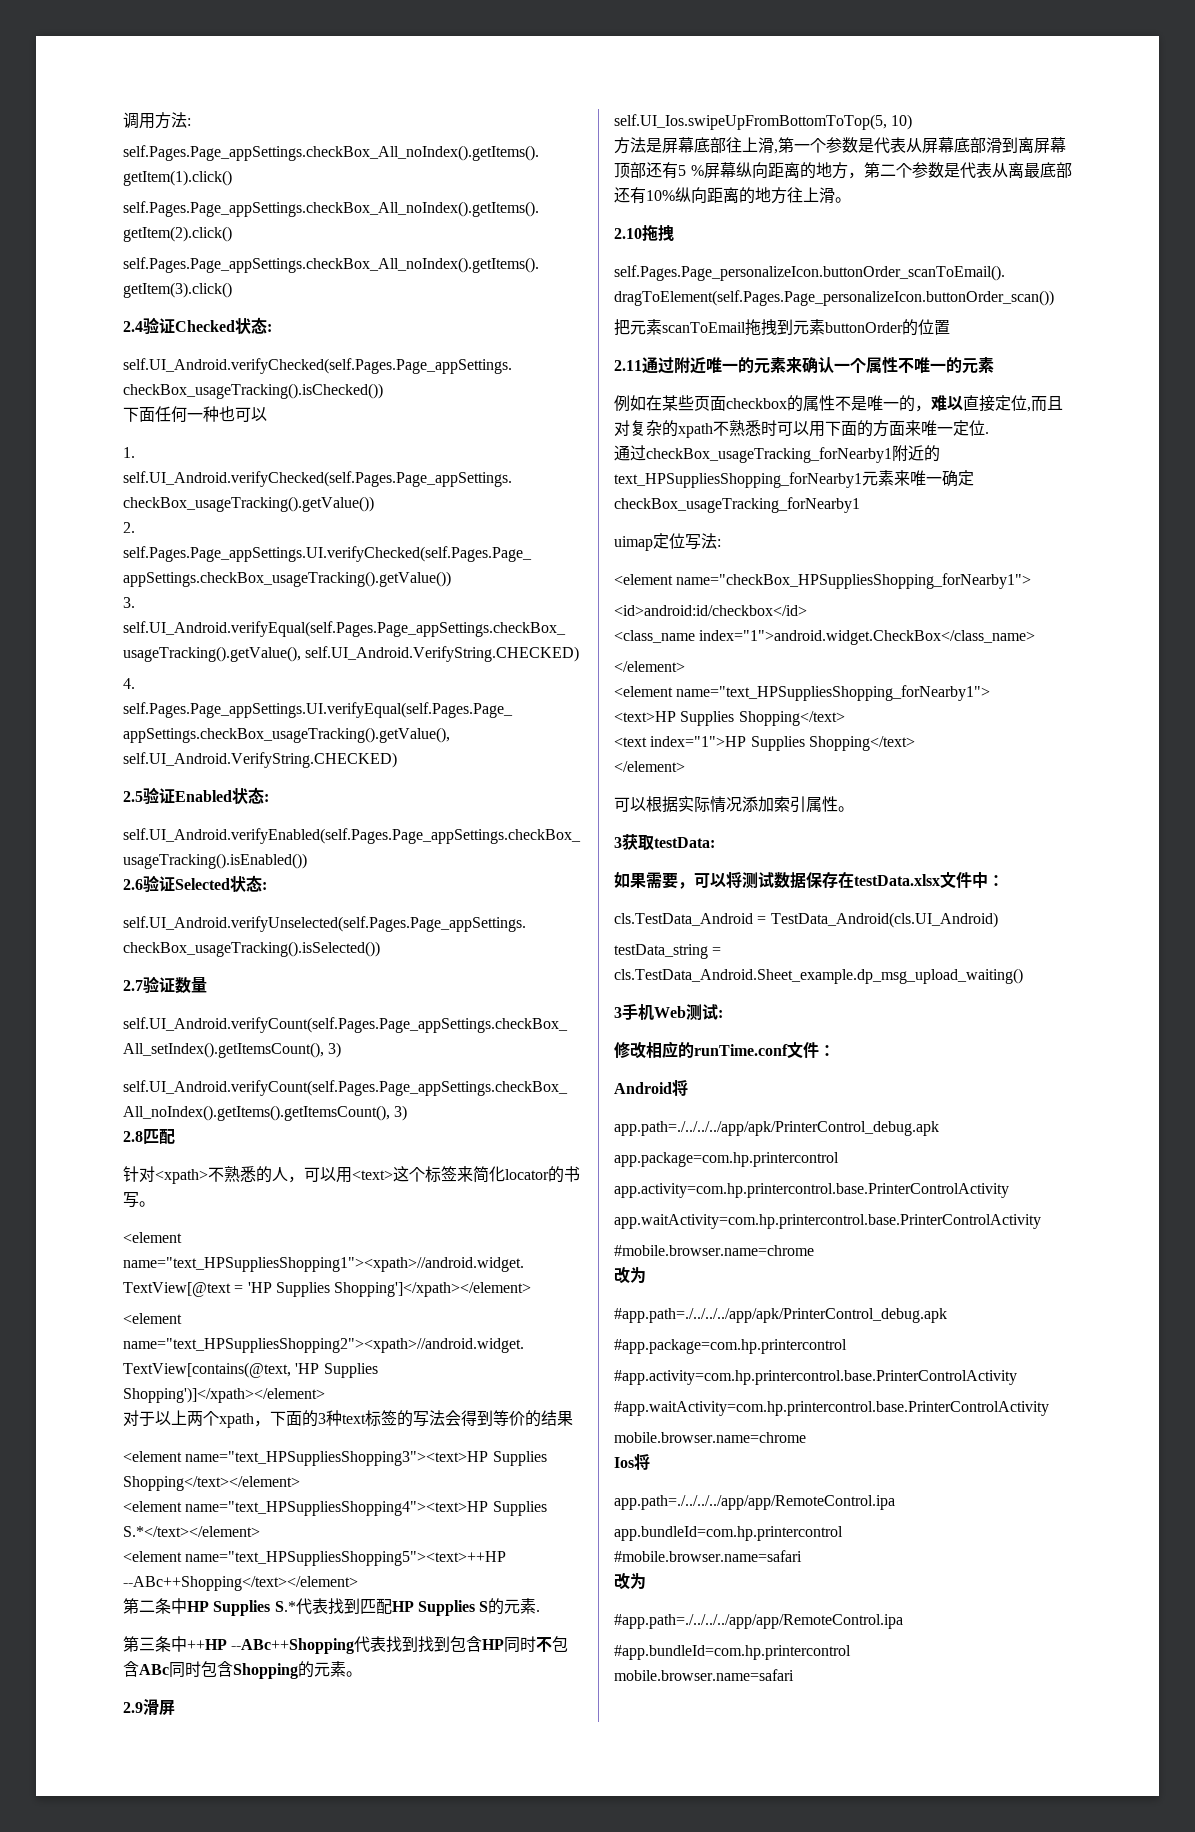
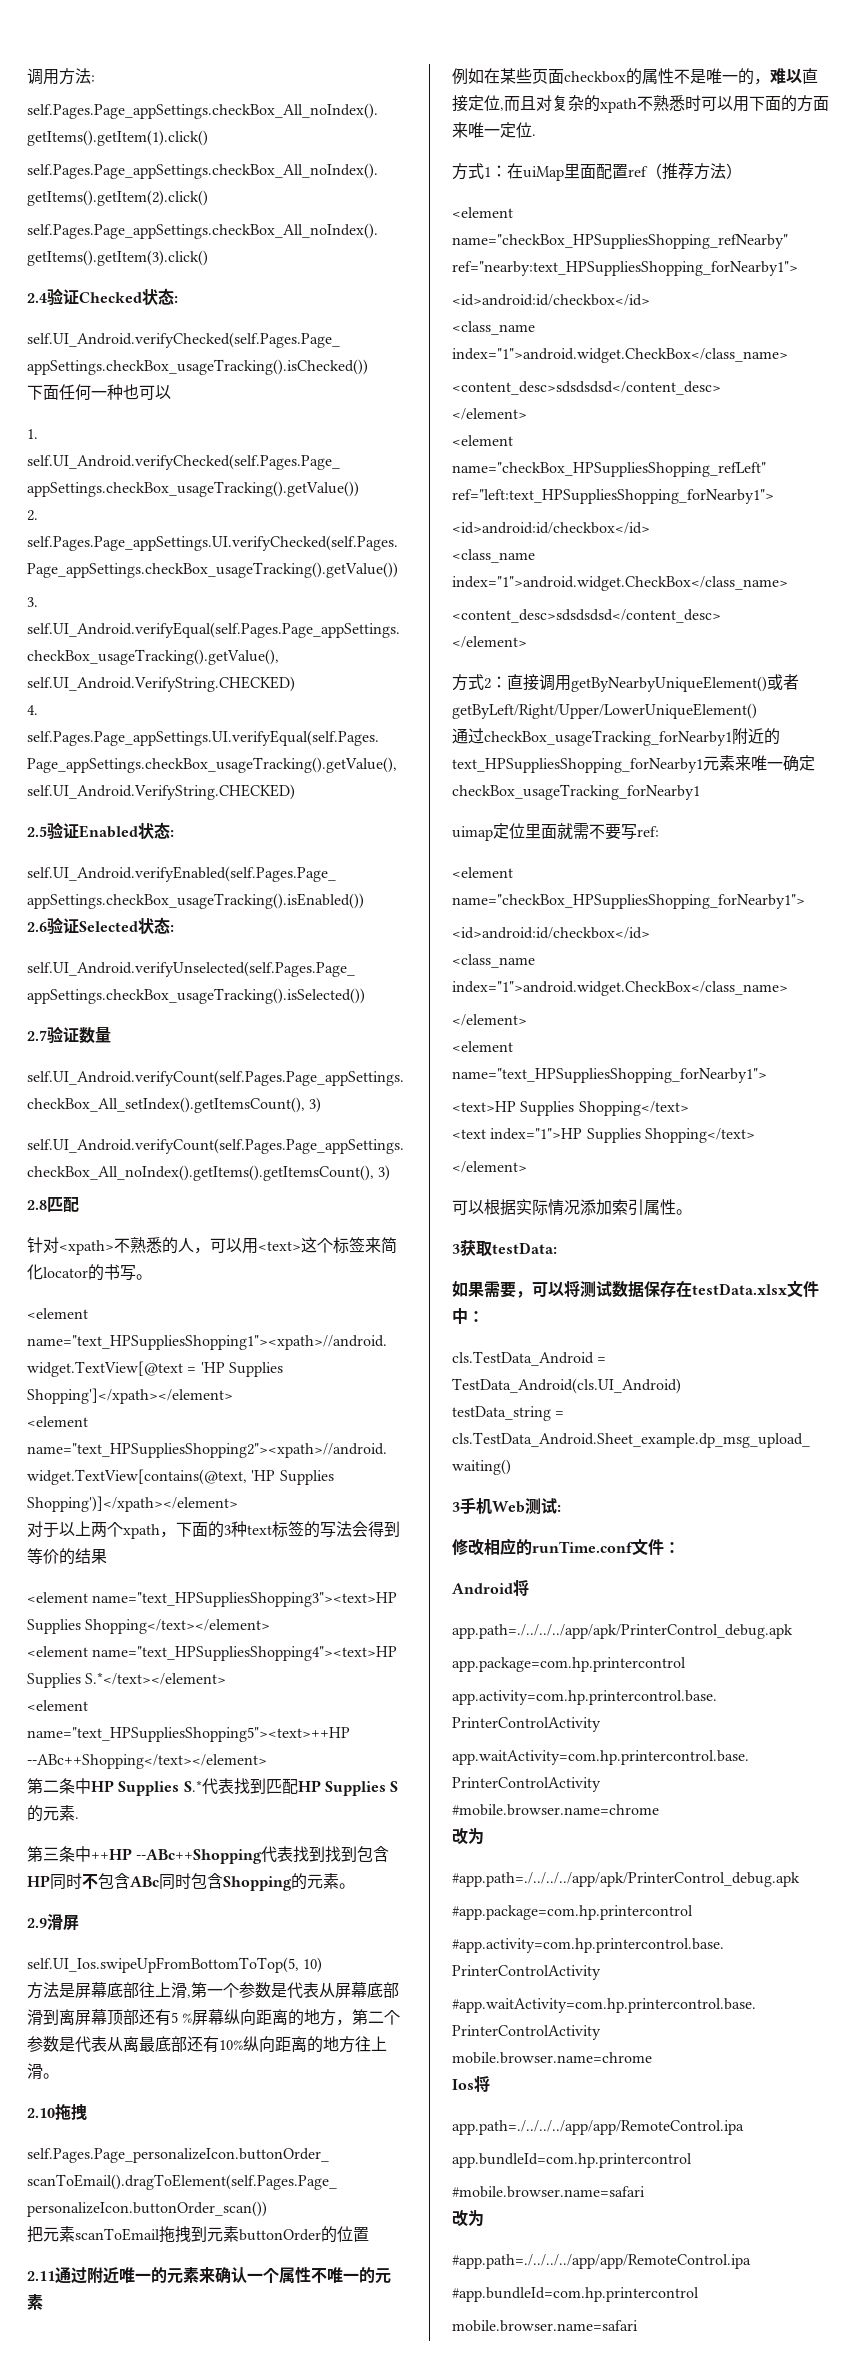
+ 方式1：在uiMap里面配置ref（推荐方法）
+ <element name="checkBox_HPSuppliesShopping_refNearby" ref="nearby:text_HPSuppliesShopping_forNearby1">
+ <id>android:id/checkbox</id>
+ <class_name index="1">android.widget.CheckBox</class_name>
+ <content_desc>sdsdsdsd</content_desc>
+ </element>
+ <element name="checkBox_HPSuppliesShopping_refLeft" ref="left:text_HPSuppliesShopping_forNearby1">
+ <id>android:id/checkbox</id>
+ <class_name index="1">android.widget.CheckBox</class_name>
+ <content_desc>sdsdsdsd</content_desc>
+ </element>
+ 方式2：直接调用getByNearbyUniqueElement()或者getByLeft/Right/Upper/LowerUniqueElement()
- uimap定位写法:
+ uimap定位里面就需不要写ref:

